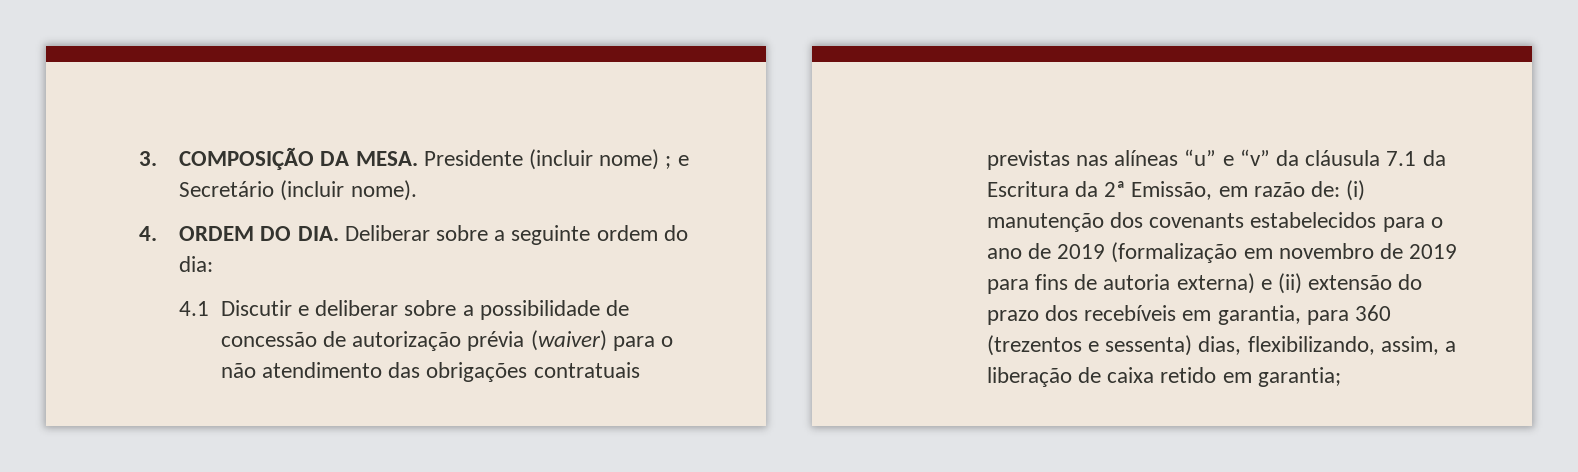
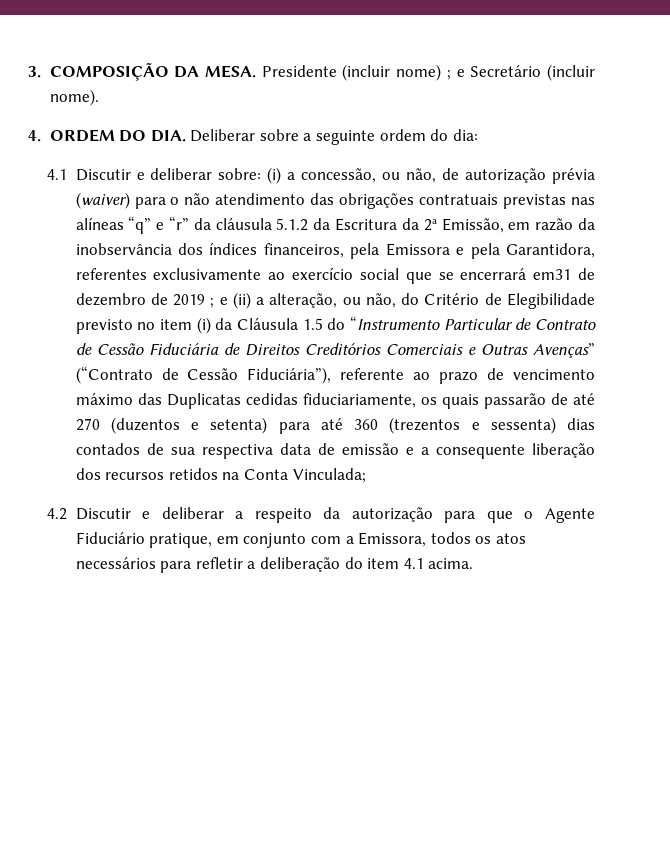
- 4.1 Discutir e deliberar sobre a possibilidade de concessão de autorização prévia (waiver) para o não atendimento das obrigações contratuais previstas nas alíneas “u” e “v” da cláusula 7.1 da Escritura da 2ª Emissão, em razão de: (i) manutenção dos covenants estabelecidos para o ano de 2019 (formalização em novembro de 2019 para fins de autoria externa) e (ii) extensão do prazo dos recebíveis em garantia, para 360 (trezentos e sessenta) dias, flexibilizando, assim, a liberação de caixa retido em garantia;
+ 4.1 Discutir e deliberar sobre: (i) a concessão, ou não, de autorização prévia (waiver) para o não atendimento das obrigações contratuais previstas nas alíneas “q” e “r” da cláusula 5.1.2 da Escritura da 2ª Emissão, em razão da inobservância dos índices financeiros, pela Emissora e pela Garantidora, referentes exclusivamente ao exercício social que se encerrará em31 de dezembro de 2019 ; e (ii) a alteração, ou não, do Critério de Elegibilidade previsto no item (i) da Cláusula 1.5 do “Instrumento Particular de Contrato de Cessão Fiduciária de Direitos Creditórios Comerciais e Outras Avenças” (“Contrato de Cessão Fiduciária”), referente ao prazo de vencimento máximo das Duplicatas cedidas fiduciariamente, os quais passarão de até 270 (duzentos e setenta) para até 360 (trezentos e sessenta) dias contados de sua respectiva data de emissão e a consequente liberação dos recursos retidos na Conta Vinculada;
+ 4.2 Discutir e deliberar a respeito da autorização para que o Agente Fiduciário pratique, em conjunto com a Emissora, todos os atos necessários para refletir a deliberação do item 4.1 acima.

